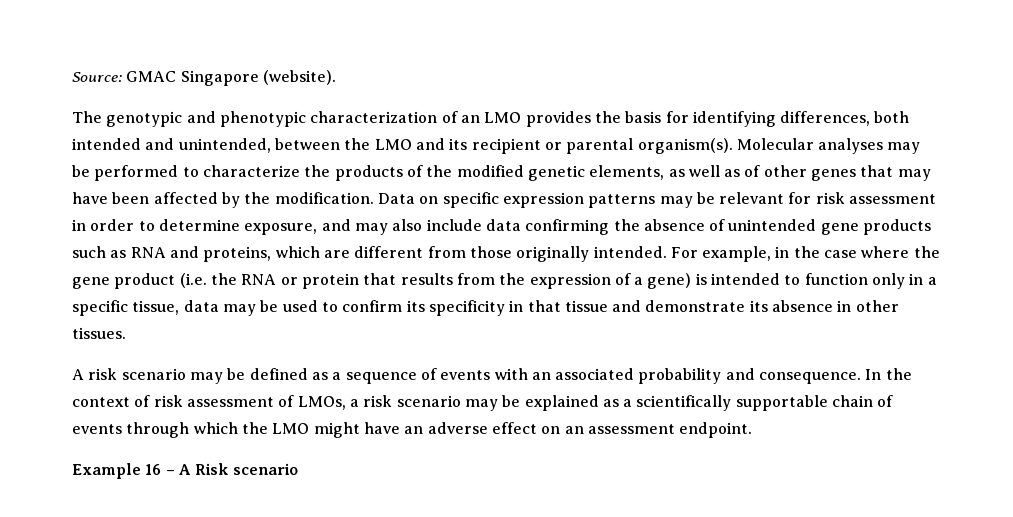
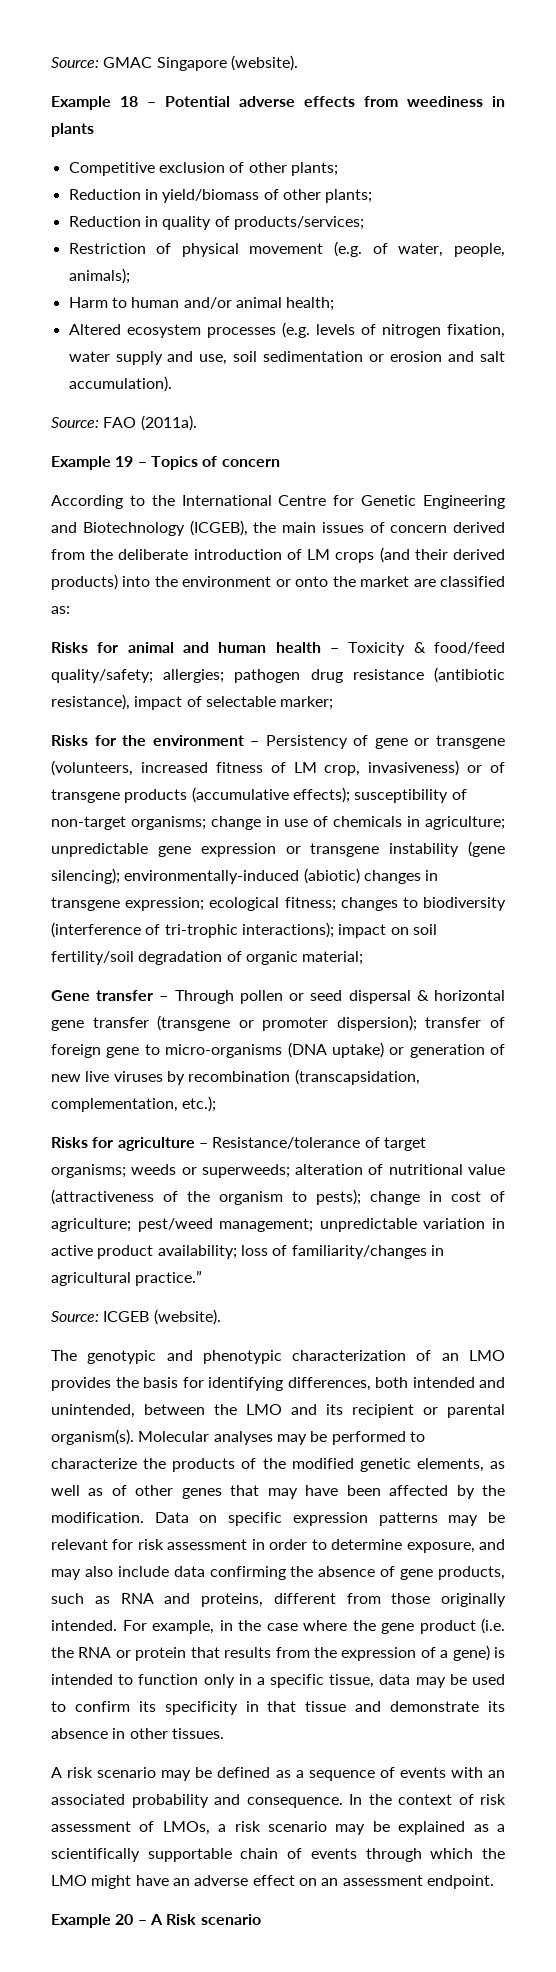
+ Example 18 – Potential adverse effects from weediness in plants
+ Competitive exclusion of other plants;
+ Reduction in yield/biomass of other plants;
+ Reduction in quality of products/services;
+ Restriction of physical movement (e.g. of water, people, animals);
+ Harm to human and/or animal health;
+ Altered ecosystem processes (e.g. levels of nitrogen fixation, water supply and use, soil sedimentation or erosion and salt accumulation).
+ Source: FAO (2011a).
+ Example 19 – Topics of concern
+ According to the International Centre for Genetic Engineering and Biotechnology (ICGEB), the main issues of concern derived from the deliberate introduction of LM crops (and their derived products) into the environment or onto the market are classified as:
+ Risks for animal and human health – Toxicity & food/feed quality/safety; allergies; pathogen drug resistance (antibiotic resistance), impact of selectable marker;
+ Risks for the environment – Persistency of gene or transgene (volunteers, increased fitness of LM crop, invasiveness) or of transgene products (accumulative effects); susceptibility of non-target organisms; change in use of chemicals in agriculture; unpredictable gene expression or transgene instability (gene silencing); environmentally-induced (abiotic) changes in transgene expression; ecological fitness; changes to biodiversity (interference of tri-trophic interactions); impact on soil fertility/soil degradation of organic material;
+ Gene transfer – Through pollen or seed dispersal & horizontal gene transfer (transgene or promoter dispersion); transfer of foreign gene to micro-organisms (DNA uptake) or generation of new live viruses by recombination (transcapsidation, complementation, etc.);
+ Risks for agriculture – Resistance/tolerance of target organisms; weeds or superweeds; alteration of nutritional value (attractiveness of the organism to pests); change in cost of agriculture; pest/weed management; unpredictable variation in active product availability; loss of familiarity/changes in agricultural practice.”
+ Source: ICGEB (website).
- Data on specific expression patterns may be relevant for risk assessment in order to determine exposure, and may also include data confirming the absence of unintended gene products such as RNA and proteins, which are different from those originally intended.
+ Data on specific expression patterns may be relevant for risk assessment in order to determine exposure, and may also include data confirming the absence of gene products, such as RNA and proteins, different from those originally intended.
- Example 16 – A Risk scenario
+ Example 20 – A Risk scenario

